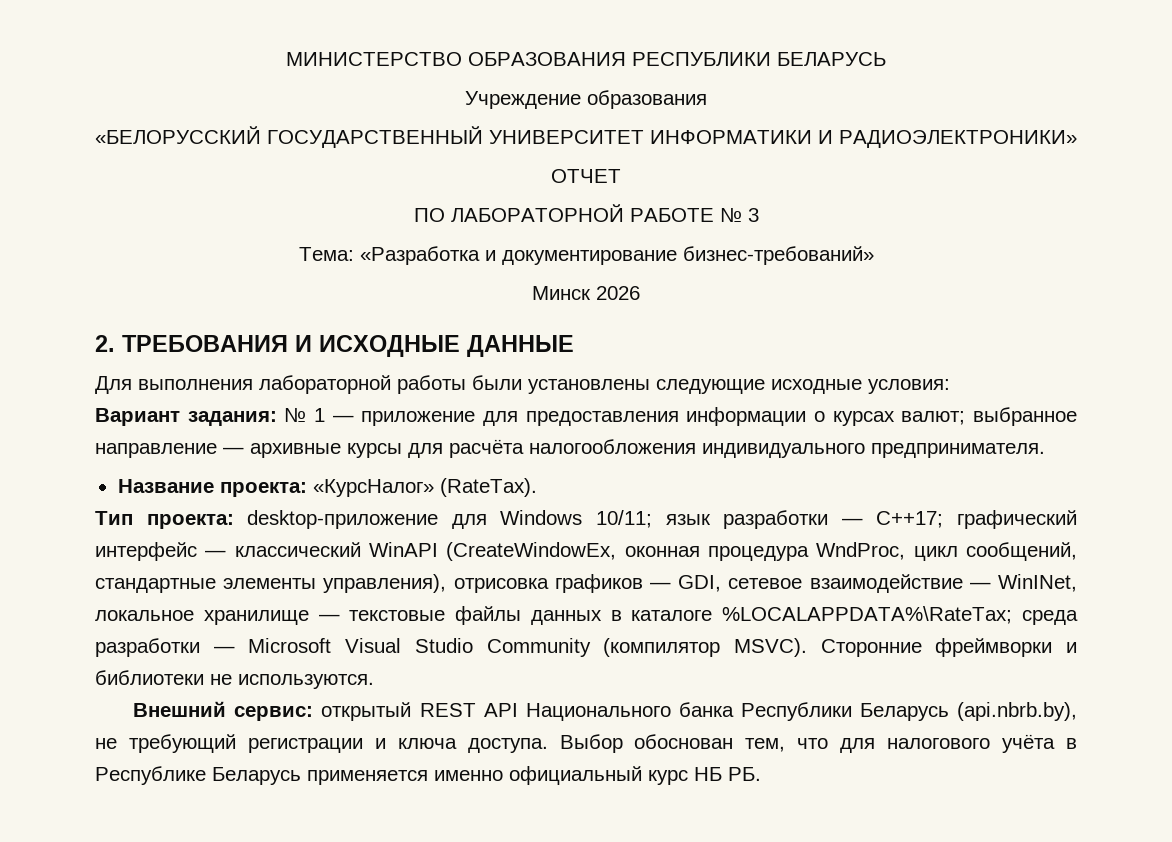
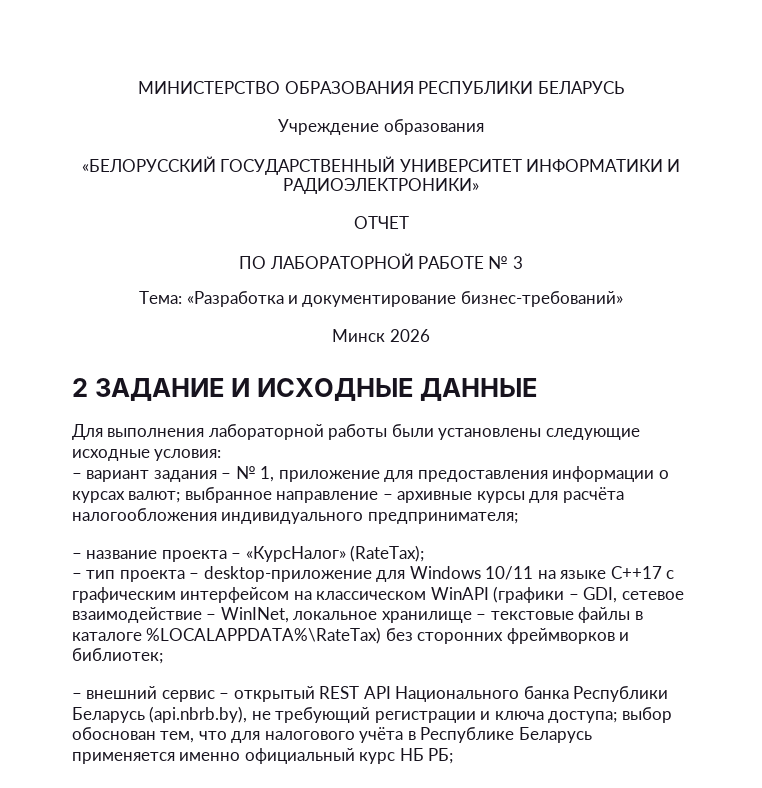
- 2. ТРЕБОВАНИЯ И ИСХОДНЫЕ ДАННЫЕ
+ 2 ЗАДАНИЕ И ИСХОДНЫЕ ДАННЫЕ
- Вариант задания: № 1 — приложение для предоставления информации о курсах валют; выбранное направление — архивные курсы для расчёта налогообложения индивидуального предпринимателя.
- Название проекта: «КурсНалог» (RateTax).
- Тип проекта: desktop-приложение для Windows 10/11; язык разработки — C++17; графический интерфейс — классический WinAPI (CreateWindowEx, оконная процедура WndProc, цикл сообщений, стандартные элементы управления), отрисовка графиков — GDI, сетевое взаимодействие — WinINet, локальное хранилище — текстовые файлы данных в каталоге %LOCALAPPDATA%\RateTax; среда разработки — Microsoft Visual Studio Community (компилятор MSVC). Сторонние фреймворки и библиотеки не используются.
- Внешний сервис: открытый REST API Национального банка Республики Беларусь (api.nbrb.by), не требующий регистрации и ключа доступа. Выбор обоснован тем, что для налогового учёта в Республике Беларусь применяется именно официальный курс НБ РБ.
+ – вариант задания – № 1, приложение для предоставления информации о курсах валют; выбранное направление – архивные курсы для расчёта налогообложения индивидуального предпринимателя;
+ – название проекта – «КурсНалог» (RateTax);
+ – тип проекта – desktop-приложение для Windows 10/11 на языке C++17 с графическим интерфейсом на классическом WinAPI (графики – GDI, сетевое взаимодействие – WinINet, локальное хранилище – текстовые файлы в каталоге %LOCALAPPDATA%\RateTax) без сторонних фреймворков и библиотек;
+ – внешний сервис – открытый REST API Национального банка Республики Беларусь (api.nbrb.by), не требующий регистрации и ключа доступа; выбор обоснован тем, что для налогового учёта в Республике Беларусь применяется именно официальный курс НБ РБ;

